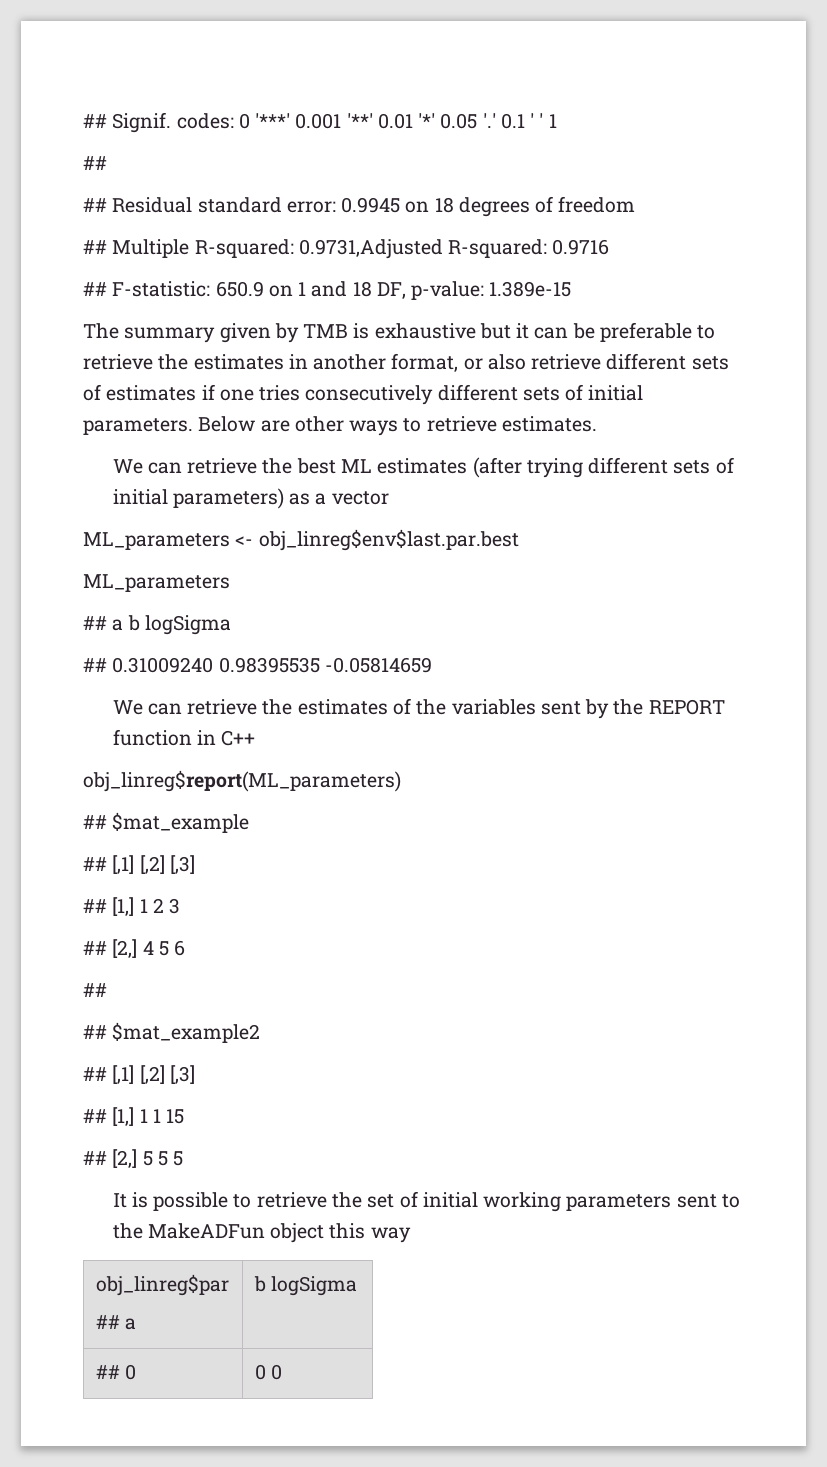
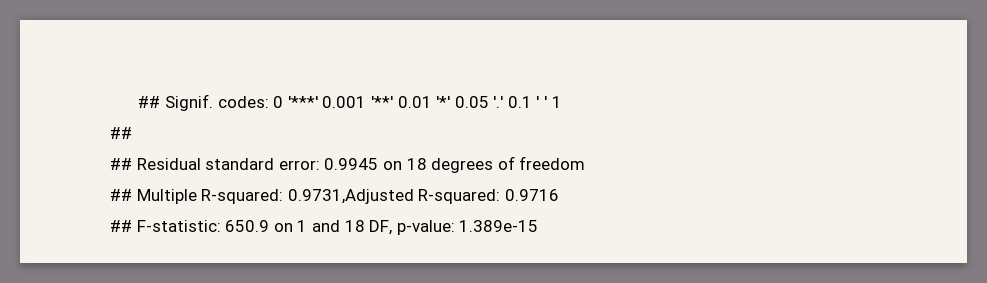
- The summary given by TMB is exhaustive but it can be preferable to retrieve the estimates in another format, or also retrieve different sets of estimates if one tries consecutively different sets of initial parameters. Below are other ways to retrieve estimates.
- We can retrieve the best ML estimates (after trying different sets of initial parameters) as a vector
- ML_parameters <- obj_linreg$env$last.par.best
- ML_parameters
- ## a b logSigma
- ## 0.31009240 0.98395535 -0.05814659
- We can retrieve the estimates of the variables sent by the REPORT function in C++
- obj_linreg$report(ML_parameters)
- ## $mat_example
- ## [,1] [,2] [,3]
- ## [1,] 1 2 3
- ## [2,] 4 5 6
- ##
- ## $mat_example2
- ## [,1] [,2] [,3]
- ## [1,] 1 1 15
- ## [2,] 5 5 5
- It is possible to retrieve the set of initial working parameters sent to the MakeADFun object this way
- obj_linreg$par
- ## a | b logSigma
- ## 0 | 0 0

